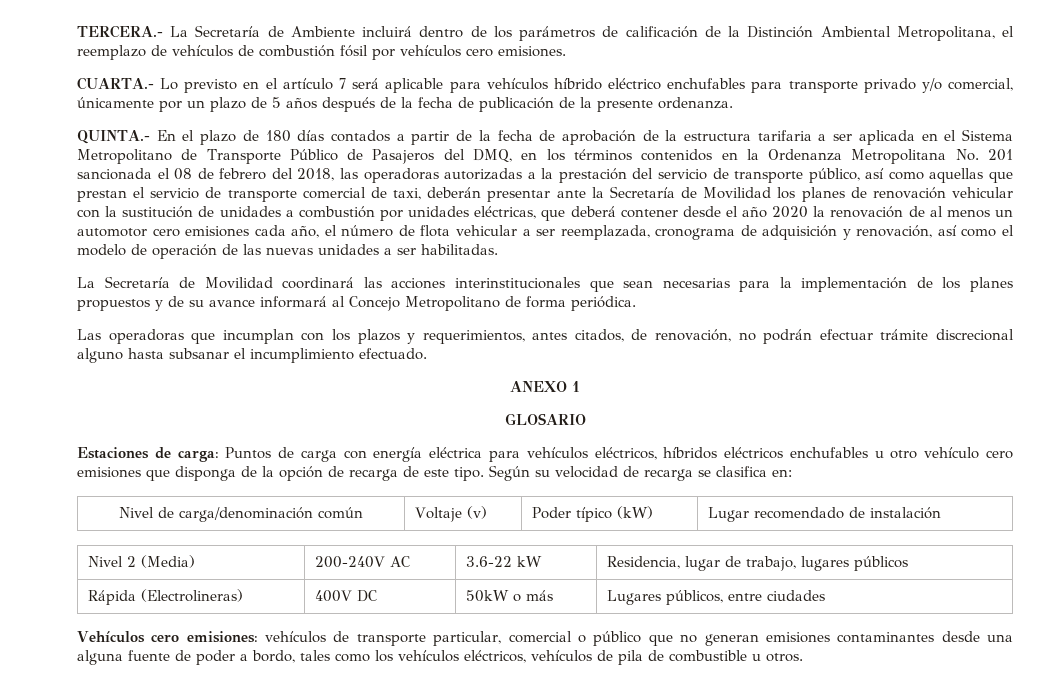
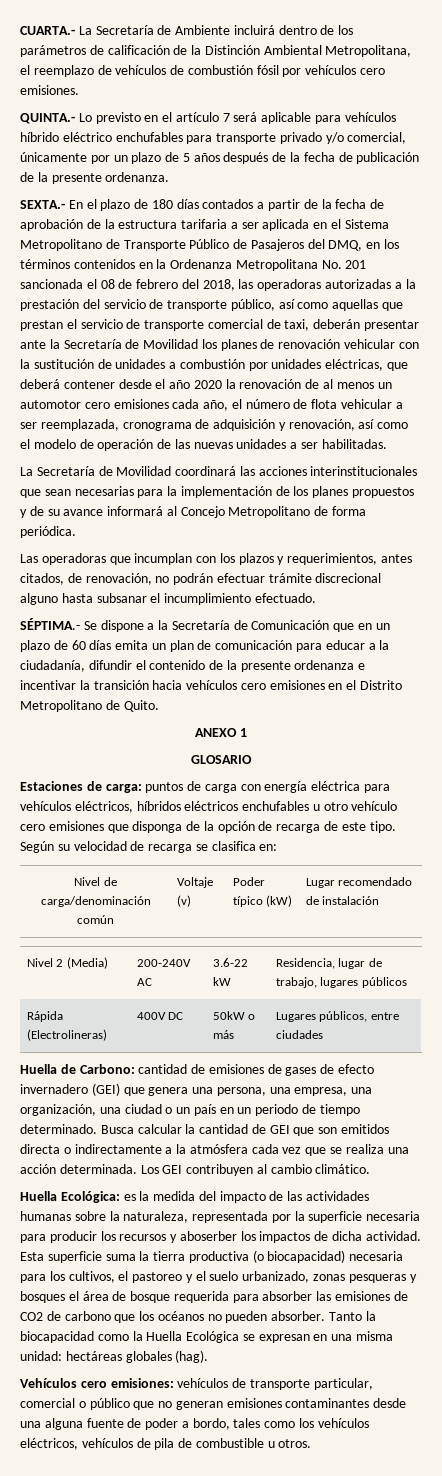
- TERCERA.- La Secretaría de Ambiente incluirá dentro de los parámetros de calificación de la Distinción Ambiental Metropolitana, el reemplazo de vehículos de combustión fósil por vehículos cero emisiones.
+ CUARTA.- La Secretaría de Ambiente incluirá dentro de los parámetros de calificación de la Distinción Ambiental Metropolitana, el reemplazo de vehículos de combustión fósil por vehículos cero emisiones.
- CUARTA.- Lo previsto en el artículo 7 será aplicable para vehículos híbrido eléctrico enchufables para transporte privado y/o comercial, únicamente por un plazo de 5 años después de la fecha de publicación de la presente ordenanza.
+ QUINTA.- Lo previsto en el artículo 7 será aplicable para vehículos híbrido eléctrico enchufables para transporte privado y/o comercial, únicamente por un plazo de 5 años después de la fecha de publicación de la presente ordenanza.
- QUINTA.- En el plazo de 180 días contados a partir de la fecha de aprobación de la estructura tarifaria a ser aplicada en el Sistema Metropolitano de Transporte Público de Pasajeros del DMQ, en los términos contenidos en la Ordenanza Metropolitana No. 201 sancionada el 08 de febrero del 2018, las operadoras autorizadas a la prestación del servicio de transporte público, así como aquellas que prestan el servicio de transporte comercial de taxi, deberán presentar ante la Secretaría de Movilidad los planes de renovación vehicular con la sustitución de unidades a combustión por unidades eléctricas, que deberá contener desde el año 2020 la renovación de al menos un automotor cero emisiones cada año, el número de flota vehicular a ser reemplazada, cronograma de adquisición y renovación, así como el modelo de operación de las nuevas unidades a ser habilitadas.
+ SEXTA.- En el plazo de 180 días contados a partir de la fecha de aprobación de la estructura tarifaria a ser aplicada en el Sistema Metropolitano de Transporte Público de Pasajeros del DMQ, en los términos contenidos en la Ordenanza Metropolitana No. 201 sancionada el 08 de febrero del 2018, las operadoras autorizadas a la prestación del servicio de transporte público, así como aquellas que prestan el servicio de transporte comercial de taxi, deberán presentar ante la Secretaría de Movilidad los planes de renovación vehicular con la sustitución de unidades a combustión por unidades eléctricas, que deberá contener desde el año 2020 la renovación de al menos un automotor cero emisiones cada año, el número de flota vehicular a ser reemplazada, cronograma de adquisición y renovación, así como el modelo de operación de las nuevas unidades a ser habilitadas.
+ SÉPTIMA.- Se dispone a la Secretaría de Comunicación que en un plazo de 60 días emita un plan de comunicación para educar a la ciudadanía, difundir el contenido de la presente ordenanza e incentivar la transición hacia vehículos cero emisiones en el Distrito Metropolitano de Quito.
- Estaciones de carga: Puntos de carga con energía eléctrica para vehículos eléctricos, híbridos eléctricos enchufables u otro vehículo cero emisiones que disponga de la opción de recarga de este tipo.
+ Estaciones de carga: puntos de carga con energía eléctrica para vehículos eléctricos, híbridos eléctricos enchufables u otro vehículo cero emisiones que disponga de la opción de recarga de este tipo.
+ Huella de Carbono: cantidad de emisiones de gases de efecto invernadero (GEI) que genera una persona, una empresa, una organización, una ciudad o un país en un periodo de tiempo determinado. Busca calcular la cantidad de GEI que son emitidos directa o indirectamente a la atmósfera cada vez que se realiza una acción determinada. Los GEI contribuyen al cambio climático.
+ Huella Ecológica: es la medida del impacto de las actividades humanas sobre la naturaleza, representada por la superficie necesaria para producir los recursos y aboserber los impactos de dicha actividad. Esta superficie suma la tierra productiva (o biocapacidad) necesaria para los cultivos, el pastoreo y el suelo urbanizado, zonas pesqueras y bosques el área de bosque requerida para absorber las emisiones de CO2 de carbono que los océanos no pueden absorber. Tanto la biocapacidad como la Huella Ecológica se expresan en una misma unidad: hectáreas globales (hag).

